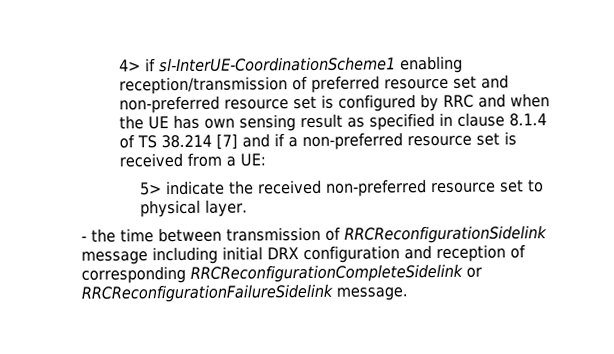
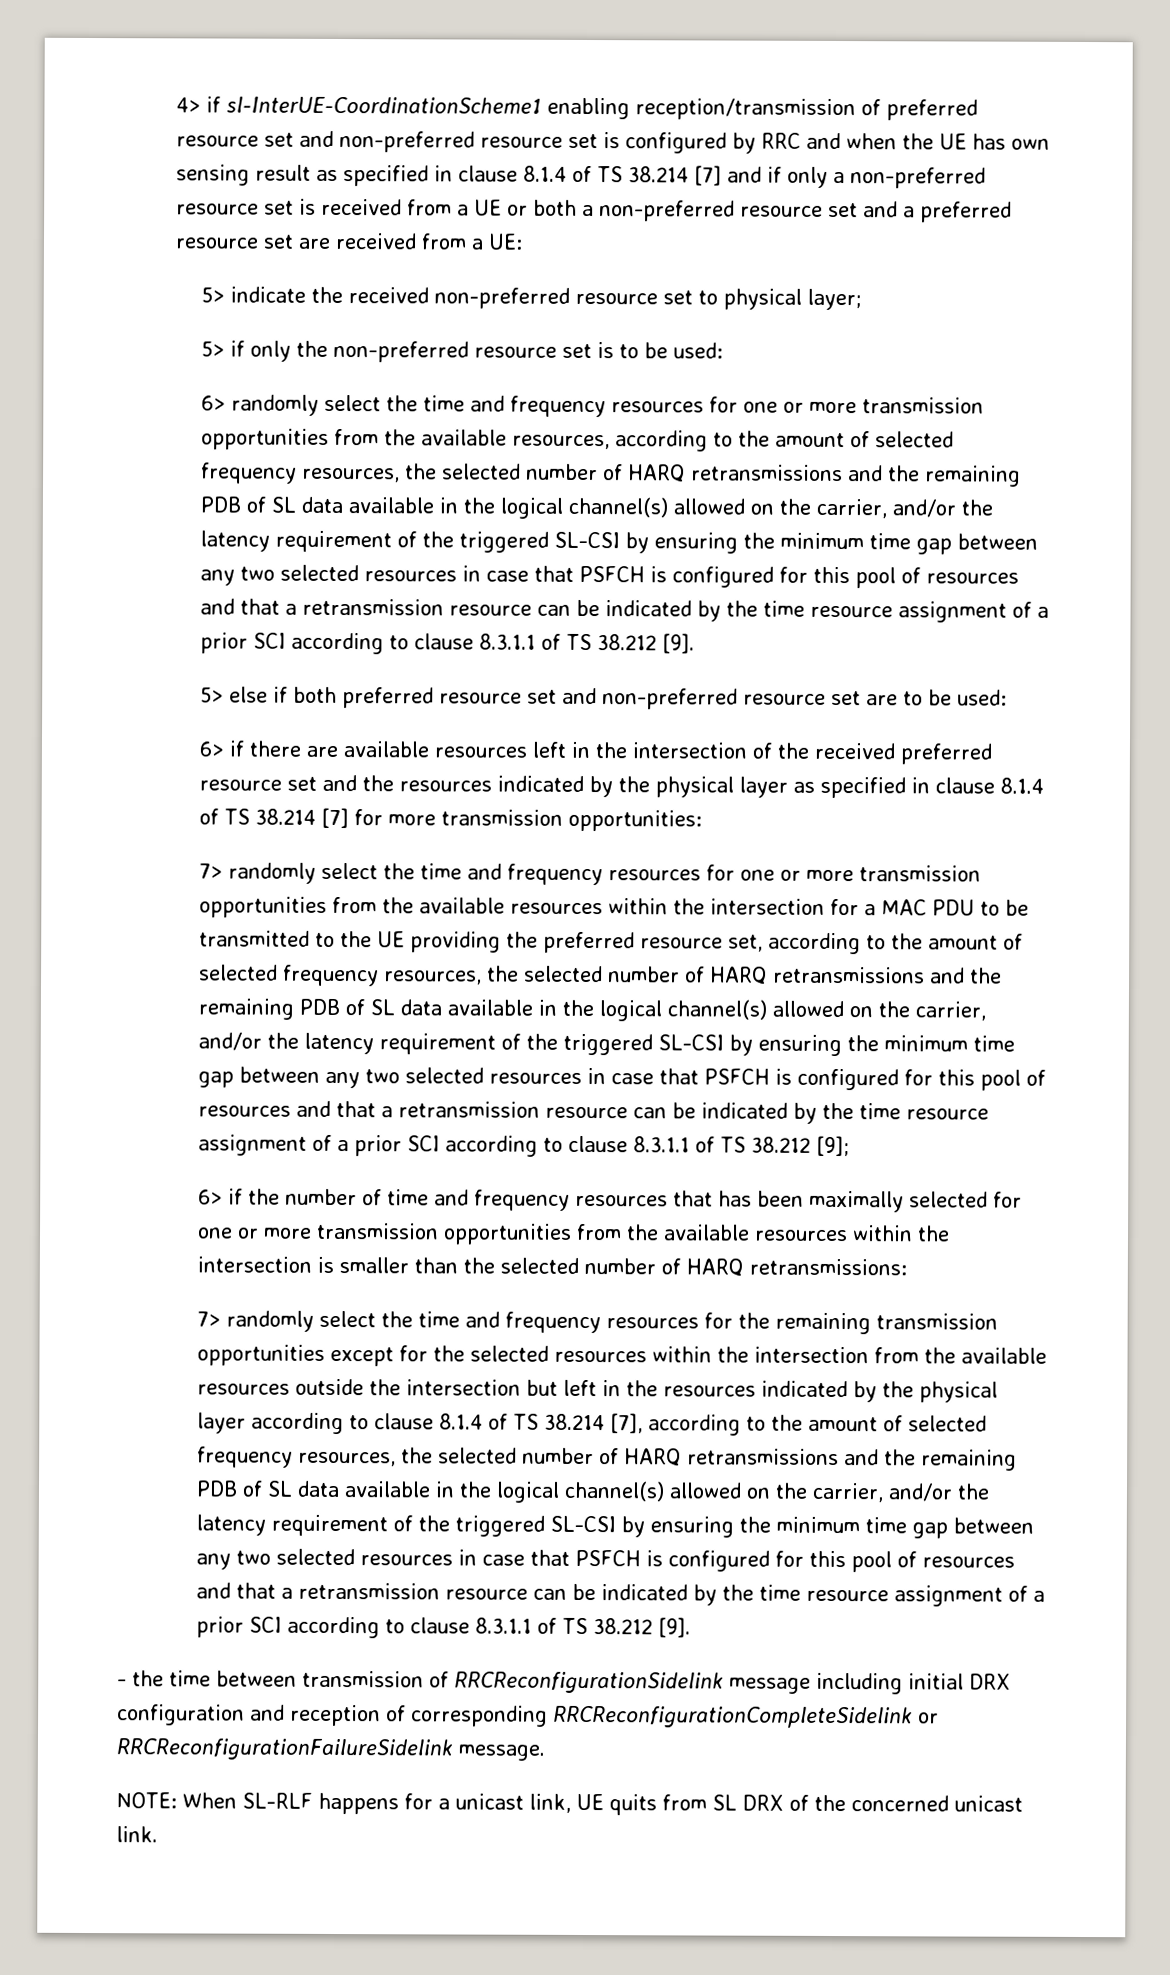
- 4> if sl-InterUE-CoordinationScheme1 enabling reception/transmission of preferred resource set and non-preferred resource set is configured by RRC and when the UE has own sensing result as specified in clause 8.1.4 of TS 38.214 [7] and if a non-preferred resource set is received from a UE:
+ 4> if sl-InterUE-CoordinationScheme1 enabling reception/transmission of preferred resource set and non-preferred resource set is configured by RRC and when the UE has own sensing result as specified in clause 8.1.4 of TS 38.214 [7] and if only a non-preferred resource set is received from a UE or both a non-preferred resource set and a preferred resource set are received from a UE:
- 5> indicate the received non-preferred resource set to physical layer.
+ 5> indicate the received non-preferred resource set to physical layer;
+ 5> if only the non-preferred resource set is to be used:
+ 6> randomly select the time and frequency resources for one or more transmission opportunities from the available resources, according to the amount of selected frequency resources, the selected number of HARQ retransmissions and the remaining PDB of SL data available in the logical channel(s) allowed on the carrier, and/or the latency requirement of the triggered SL-CSI by ensuring the minimum time gap between any two selected resources in case that PSFCH is configured for this pool of resources and that a retransmission resource can be indicated by the time resource assignment of a prior SCI according to clause 8.3.1.1 of TS 38.212 [9].
+ 5> else if both preferred resource set and non-preferred resource set are to be used:
+ 6> if there are available resources left in the intersection of the received preferred resource set and the resources indicated by the physical layer as specified in clause 8.1.4 of TS 38.214 [7] for more transmission opportunities:
+ 7> randomly select the time and frequency resources for one or more transmission opportunities from the available resources within the intersection for a MAC PDU to be transmitted to the UE providing the preferred resource set, according to the amount of selected frequency resources, the selected number of HARQ retransmissions and the remaining PDB of SL data available in the logical channel(s) allowed on the carrier, and/or the latency requirement of the triggered SL-CSI by ensuring the minimum time gap between any two selected resources in case that PSFCH is configured for this pool of resources and that a retransmission resource can be indicated by the time resource assignment of a prior SCI according to clause 8.3.1.1 of TS 38.212 [9];
+ 6> if the number of time and frequency resources that has been maximally selected for one or more transmission opportunities from the available resources within the intersection is smaller than the selected number of HARQ retransmissions:
+ 7> randomly select the time and frequency resources for the remaining transmission opportunities except for the selected resources within the intersection from the available resources outside the intersection but left in the resources indicated by the physical layer according to clause 8.1.4 of TS 38.214 [7], according to the amount of selected frequency resources, the selected number of HARQ retransmissions and the remaining PDB of SL data available in the logical channel(s) allowed on the carrier, and/or the latency requirement of the triggered SL-CSI by ensuring the minimum time gap between any two selected resources in case that PSFCH is configured for this pool of resources and that a retransmission resource can be indicated by the time resource assignment of a prior SCI according to clause 8.3.1.1 of TS 38.212 [9].
+ NOTE: When SL-RLF happens for a unicast link, UE quits from SL DRX of the concerned unicast link.

